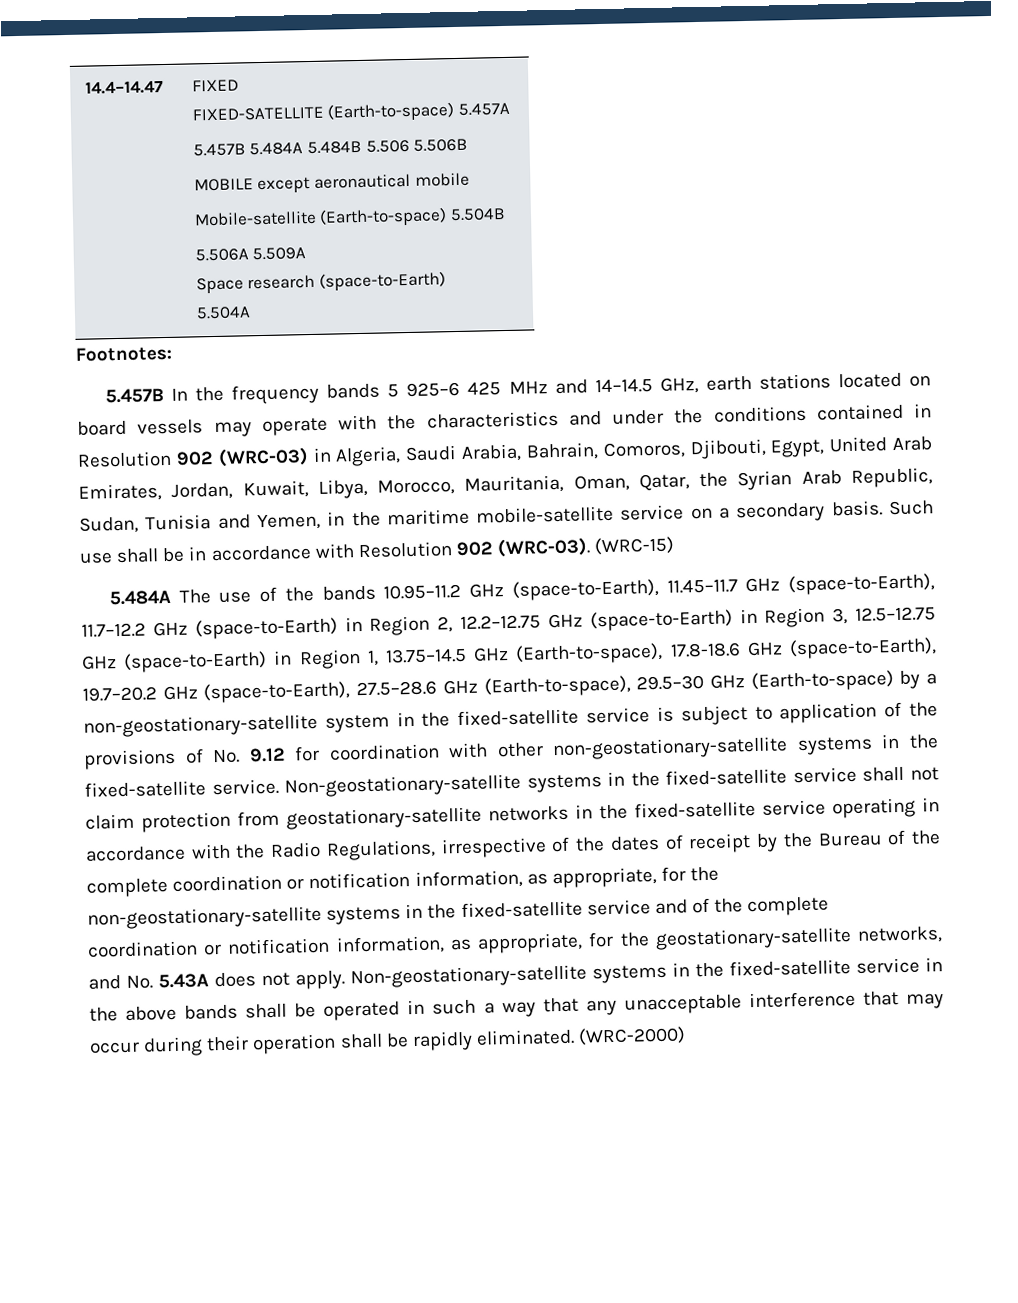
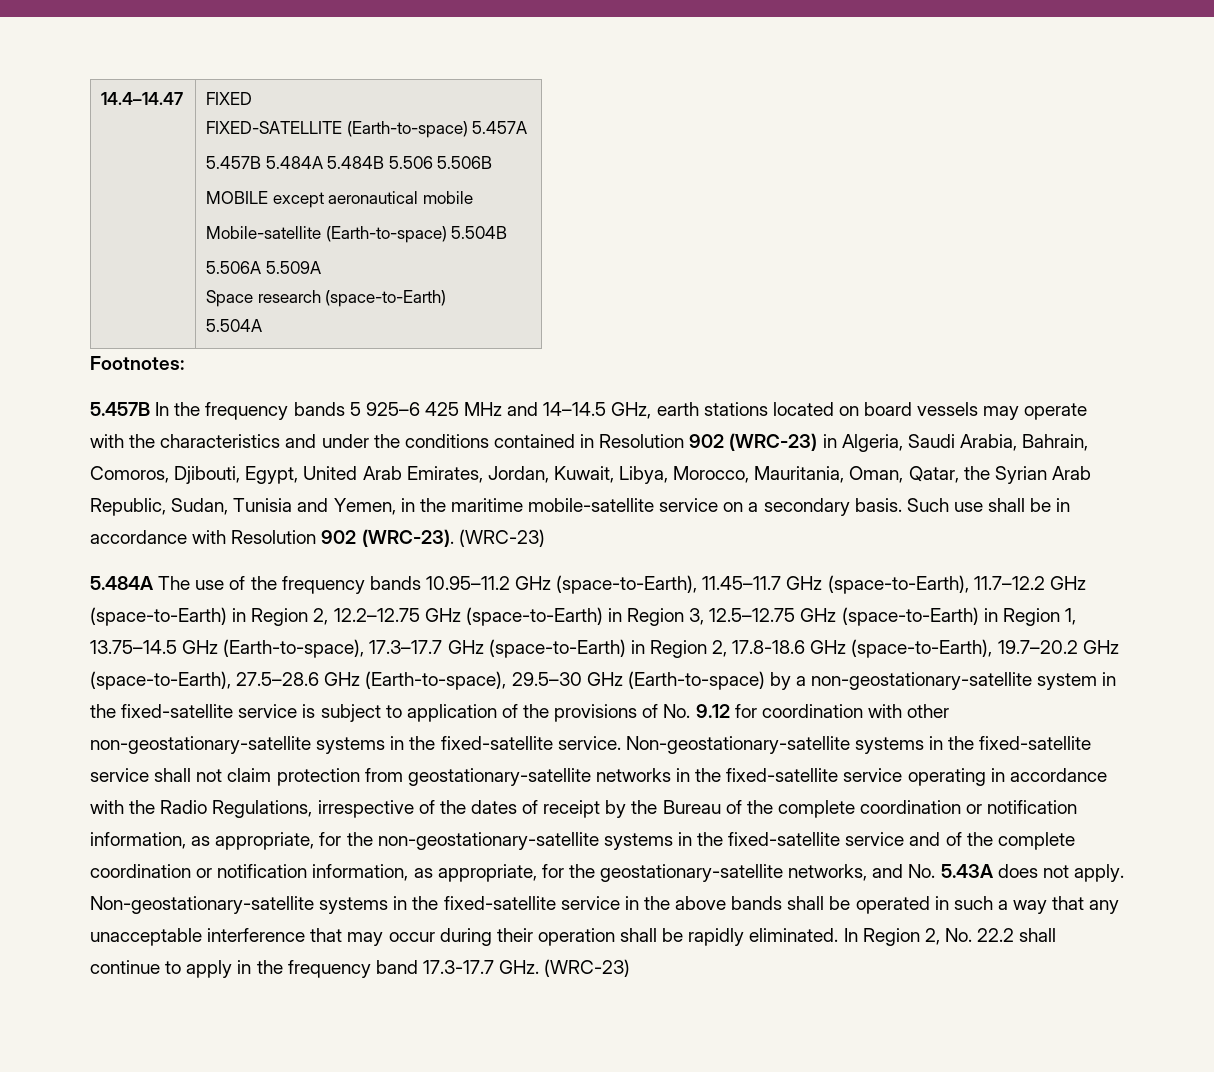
- 5.457B In the frequency bands 5 925–6 425 MHz and 14–14.5 GHz, earth stations located on board vessels may operate with the characteristics and under the conditions contained in Resolution 902 (WRC-03) in Algeria, Saudi Arabia, Bahrain, Comoros, Djibouti, Egypt, United Arab Emirates, Jordan, Kuwait, Libya, Morocco, Mauritania, Oman, Qatar, the Syrian Arab Republic, Sudan, Tunisia and Yemen, in the maritime mobile-satellite service on a secondary basis.
+ 5.457B In the frequency bands 5 925–6 425 MHz and 14–14.5 GHz, earth stations located on board vessels may operate with the characteristics and under the conditions contained in Resolution 902 (WRC-23) in Algeria, Saudi Arabia, Bahrain, Comoros, Djibouti, Egypt, United Arab Emirates, Jordan, Kuwait, Libya, Morocco, Mauritania, Oman, Qatar, the Syrian Arab Republic, Sudan, Tunisia and Yemen, in the maritime mobile-satellite service on a secondary basis.
- Such use shall be in accordance with Resolution 902 (WRC-03). (WRC-15)
+ Such use shall be in accordance with Resolution 902 (WRC-23). (WRC-23)
- 5.484A The use of the bands 10.95–11.2 GHz (space-to-Earth), 11.45–11.7 GHz (space-to-Earth), 11.7–12.2 GHz (space-to-Earth) in Region 2, 12.2–12.75 GHz (space-to-Earth) in Region 3, 12.5–12.75 GHz (space-to-Earth) in Region 1, 13.75–14.5 GHz (Earth-to-space), 17.8-18.6 GHz (space-to-Earth), 19.7–20.2 GHz (space-to-Earth), 27.5–28.6 GHz (Earth-to-space), 29.5–30 GHz (Earth-to-space) by a non-geostationary-satellite system in the fixed-satellite service is subject to application of the provisions of No. 9.12 for coordination with other non-geostationary-satellite systems in the fixed-satellite service.
+ 5.484A The use of the frequency bands 10.95–11.2 GHz (space-to-Earth), 11.45–11.7 GHz (space-to-Earth), 11.7–12.2 GHz (space-to-Earth) in Region 2, 12.2–12.75 GHz (space-to-Earth) in Region 3, 12.5–12.75 GHz (space-to-Earth) in Region 1, 13.75–14.5 GHz (Earth-to-space), 17.3–17.7 GHz (space-to-Earth) in Region 2, 17.8-18.6 GHz (space-to-Earth), 19.7–20.2 GHz (space-to-Earth), 27.5–28.6 GHz (Earth-to-space), 29.5–30 GHz (Earth-to-space) by a non-geostationary-satellite system in the fixed-satellite service is subject to application of the provisions of No. 9.12 for coordination with other non-geostationary-satellite systems in the fixed-satellite service.
- (WRC-2000)
+ In Region 2, No. 22.2 shall continue to apply in the frequency band 17.3-17.7 GHz. (WRC-23)

